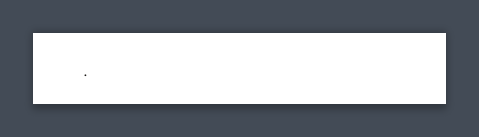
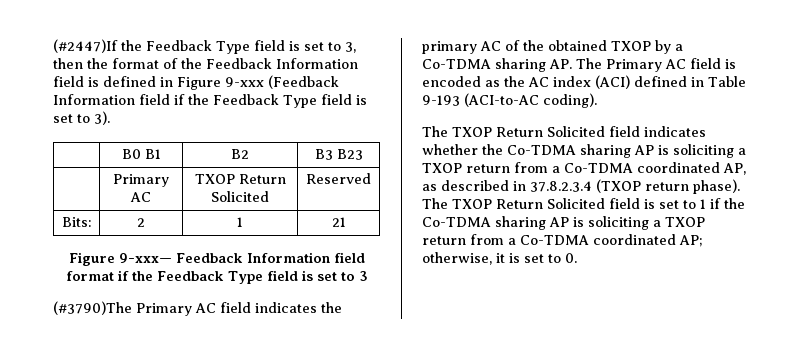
- .
+ (#2447)If the Feedback Type field is set to 3, then the format of the Feedback Information field is defined in Figure 9-xxx (Feedback Information field if the Feedback Type field is set to 3).
+ | B0 B1 | B2 | B3 B23
+ | Primary AC | TXOP Return Solicited | Reserved
+ Bits: | 2 | 1 | 21
+ Figure 9-xxx— Feedback Information field format if the Feedback Type field is set to 3
+ (#3790)The Primary AC field indicates the primary AC of the obtained TXOP by a Co-TDMA sharing AP. The Primary AC field is encoded as the AC index (ACI) defined in Table 9-193 (ACI-to-AC coding).
+ The TXOP Return Solicited field indicates whether the Co-TDMA sharing AP is soliciting a TXOP return from a Co-TDMA coordinated AP, as described in 37.8.2.3.4 (TXOP return phase). The TXOP Return Solicited field is set to 1 if the Co-TDMA sharing AP is soliciting a TXOP return from a Co-TDMA coordinated AP; otherwise, it is set to 0.

